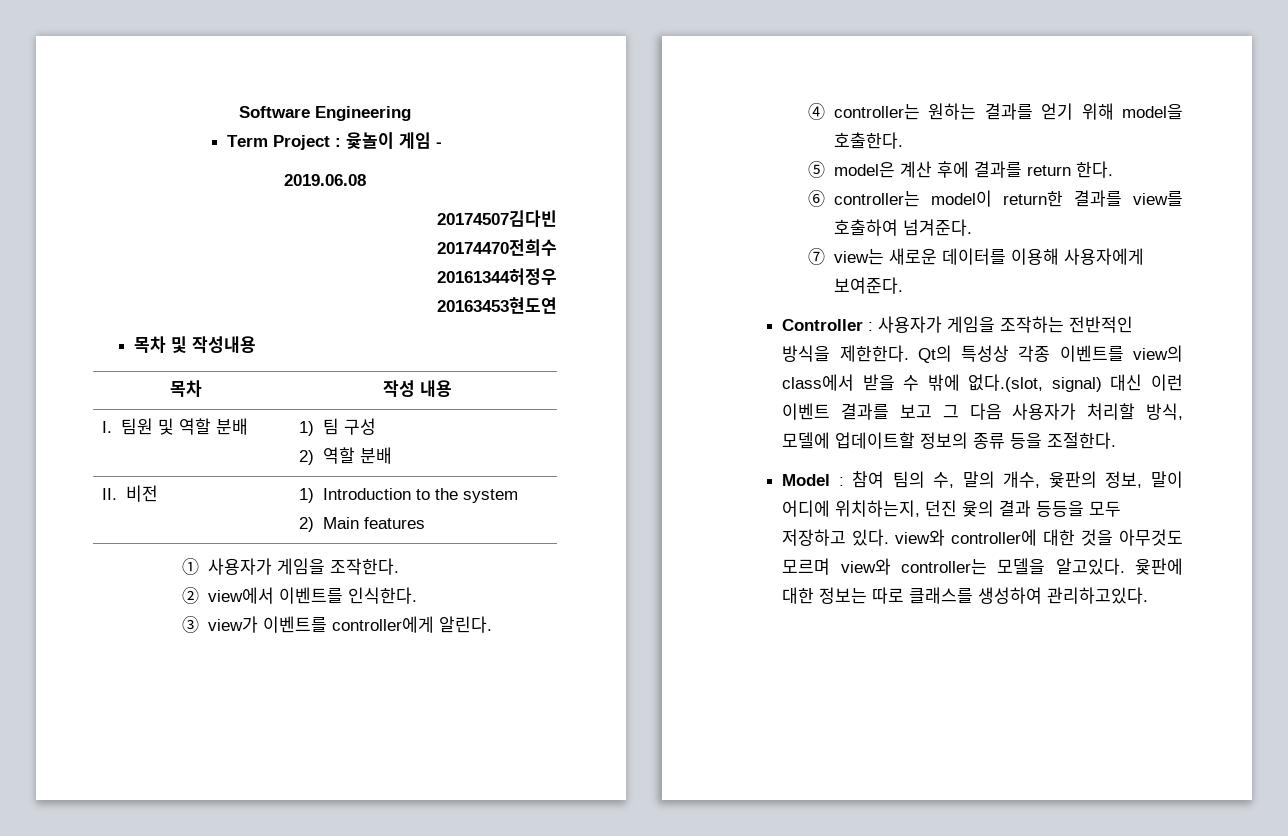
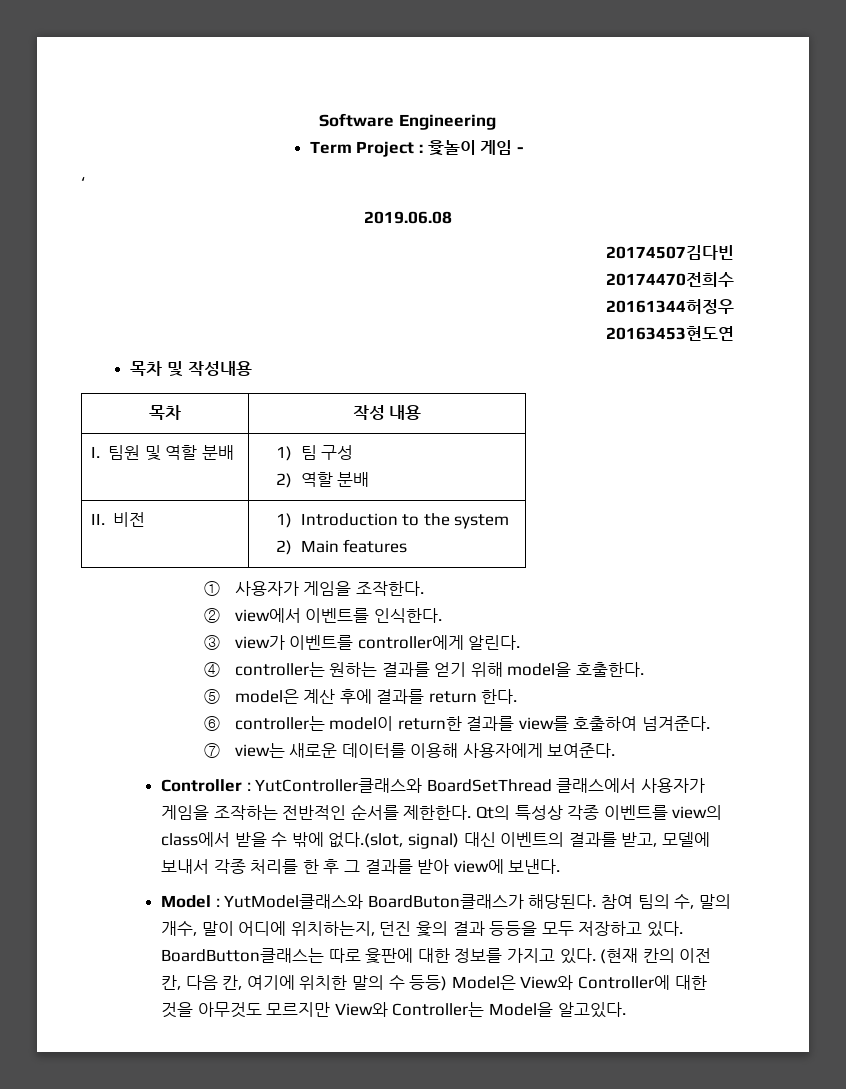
+ ‘
- Controller : 사용자가 게임을 조작하는 전반적인 방식을 제한한다.
+ Controller : YutController클래스와 BoardSetThread 클래스에서 사용자가 게임을 조작하는 전반적인 순서를 제한한다.
- Qt의 특성상 각종 이벤트를 view의 class에서 받을 수 밖에 없다.(slot, signal) 대신 이런 이벤트 결과를 보고 그 다음 사용자가 처리할 방식, 모델에 업데이트할 정보의 종류 등을 조절한다.
+ Qt의 특성상 각종 이벤트를 view의 class에서 받을 수 밖에 없다.(slot, signal) 대신 이벤트의 결과를 받고, 모델에 보내서 각종 처리를 한 후 그 결과를 받아 view에 보낸다.
- Model : 참여 팀의 수, 말의 개수, 윷판의 정보, 말이 어디에 위치하는지, 던진 윷의 결과 등등을 모두 저장하고 있다. view와 controller에 대한 것을 아무것도 모르며 view와 controller는 모델을 알고있다. 윷판에 대한 정보는 따로 클래스를 생성하여 관리하고있다.
+ Model : YutModel클래스와 BoardButon클래스가 해당된다. 참여 팀의 수, 말의 개수, 말이 어디에 위치하는지, 던진 윷의 결과 등등을 모두 저장하고 있다. BoardButton클래스는 따로 윷판에 대한 정보를 가지고 있다. (현재 칸의 이전 칸, 다음 칸, 여기에 위치한 말의 수 등등) Model은 View와 Controller에 대한 것을 아무것도 모르지만 View와 Controller는 Model을 알고있다.

